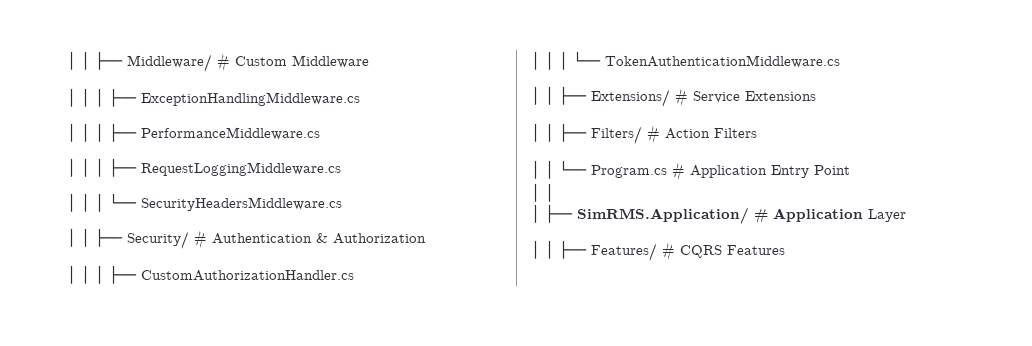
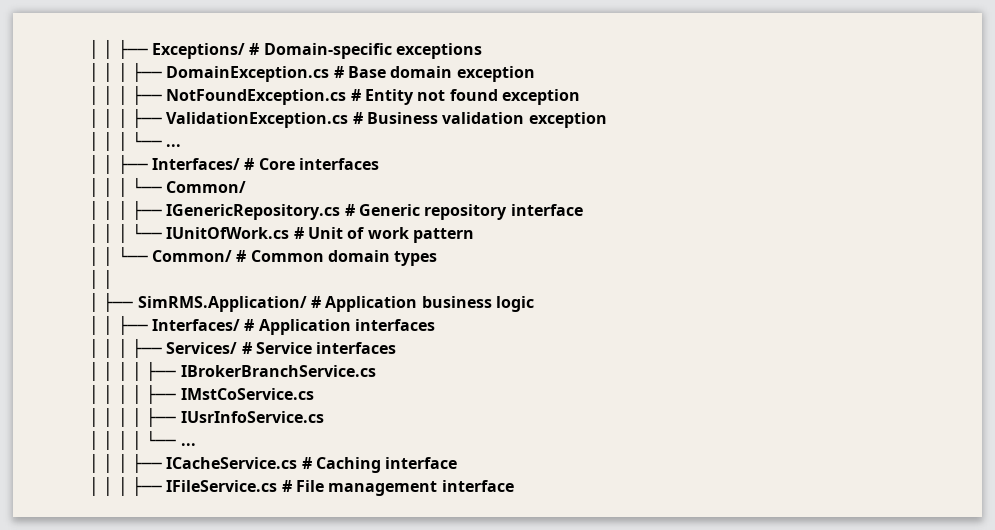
- │ │ ├── Middleware/ # Custom Middleware
- │ │ │ ├── ExceptionHandlingMiddleware.cs
- │ │ │ ├── PerformanceMiddleware.cs
- │ │ │ ├── RequestLoggingMiddleware.cs
- │ │ │ └── SecurityHeadersMiddleware.cs
- │ │ ├── Security/ # Authentication & Authorization
- │ │ │ ├── CustomAuthorizationHandler.cs
- │ │ │ └── TokenAuthenticationMiddleware.cs
- │ │ ├── Extensions/ # Service Extensions
- │ │ ├── Filters/ # Action Filters
- │ │ └── Program.cs # Application Entry Point
+ │ │ ├── Exceptions/ # Domain-specific exceptions
+ │ │ │ ├── DomainException.cs # Base domain exception
+ │ │ │ ├── NotFoundException.cs # Entity not found exception
+ │ │ │ ├── ValidationException.cs # Business validation exception
+ │ │ │ └── ...
+ │ │ ├── Interfaces/ # Core interfaces
+ │ │ │ └── Common/
+ │ │ │ ├── IGenericRepository.cs # Generic repository interface
+ │ │ │ └── IUnitOfWork.cs # Unit of work pattern
+ │ │ └── Common/ # Common domain types
- │ ├── SimRMS.Application/ # Application Layer
- │ │ ├── Features/ # CQRS Features
+ │ ├── SimRMS.Application/ # Application business logic
+ │ │ ├── Interfaces/ # Application interfaces
+ │ │ │ ├── Services/ # Service interfaces
+ │ │ │ │ ├── IBrokerBranchService.cs
+ │ │ │ │ ├── IMstCoService.cs
+ │ │ │ │ ├── IUsrInfoService.cs
+ │ │ │ │ └── ...
+ │ │ │ ├── ICacheService.cs # Caching interface
+ │ │ │ ├── IFileService.cs # File management interface

